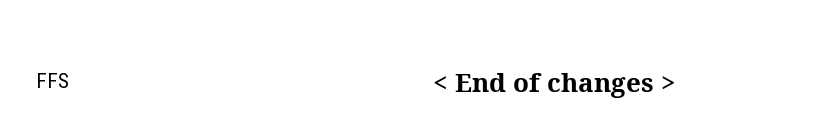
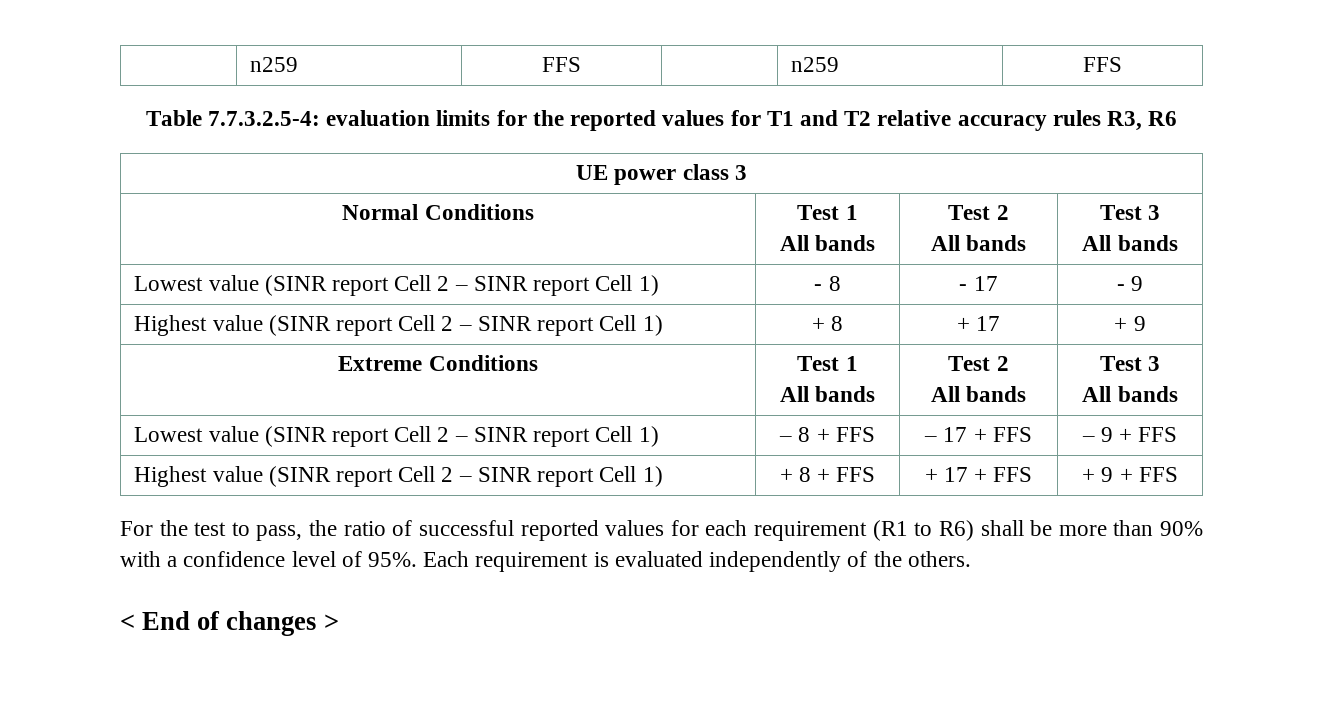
- FFS
+ | n259 | FFS | | n259 | FFS
+ Table 7.7.3.2.5-4: evaluation limits for the reported values for T1 and T2 relative accuracy rules R3, R6
+ UE power class 3
+ Normal Conditions | Test 1
+ All bands | Test 2
+ All bands | Test 3
+ All bands
+ Lowest value (SINR report Cell 2 – SINR report Cell 1) | - 8 | - 17 | - 9
+ Highest value (SINR report Cell 2 – SINR report Cell 1) | + 8 | + 17 | + 9
+ Extreme Conditions | Test 1
+ All bands | Test 2
+ All bands | Test 3
+ All bands
+ Lowest value (SINR report Cell 2 – SINR report Cell 1) | – 8 + FFS | – 17 + FFS | – 9 + FFS
+ Highest value (SINR report Cell 2 – SINR report Cell 1) | + 8 + FFS | + 17 + FFS | + 9 + FFS
+ For the test to pass, the ratio of successful reported values for each requirement (R1 to R6) shall be more than 90% with a confidence level of 95%. Each requirement is evaluated independently of the others.

